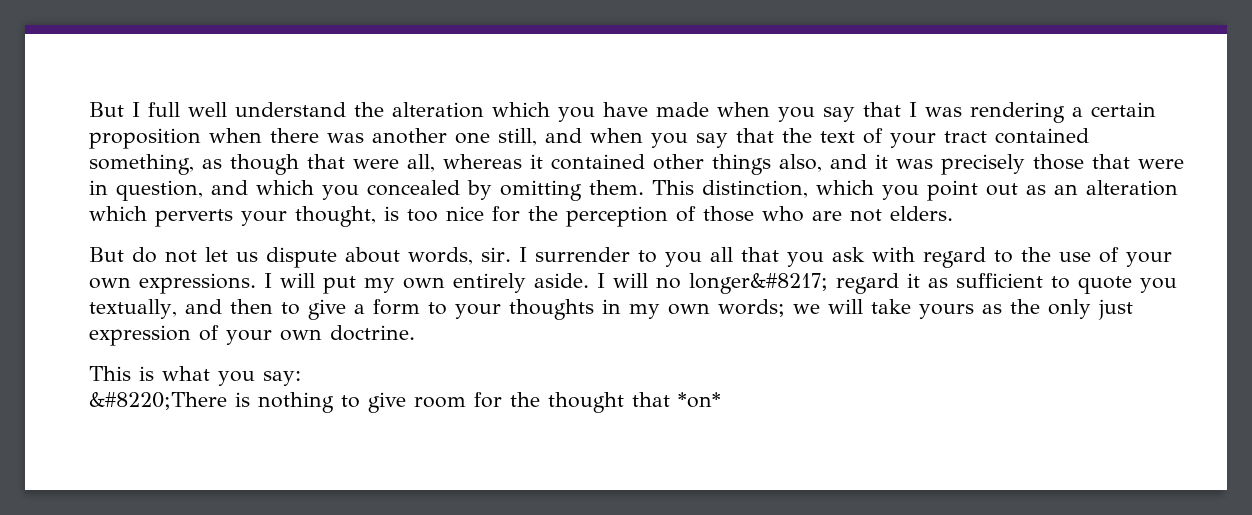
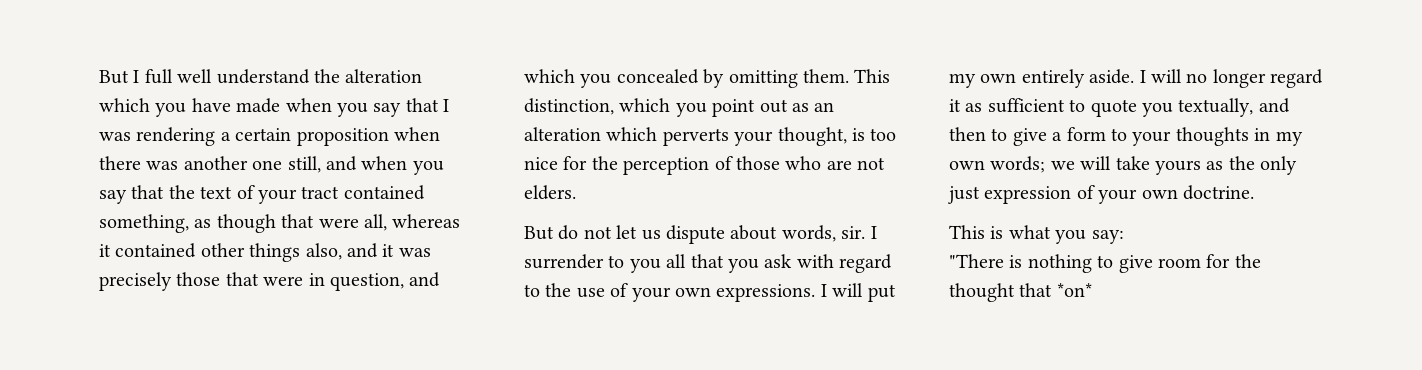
- I will no longer&#8217; regard it as sufficient to quote you textually, and then to give a form to your thoughts in my own words; we will take yours as the only just expression of your own doctrine.
+ I will no longer regard it as sufficient to quote you textually, and then to give a form to your thoughts in my own words; we will take yours as the only just expression of your own doctrine.
- &#8220;There is nothing to give room for the thought that *on*
+ "There is nothing to give room for the thought that *on*

